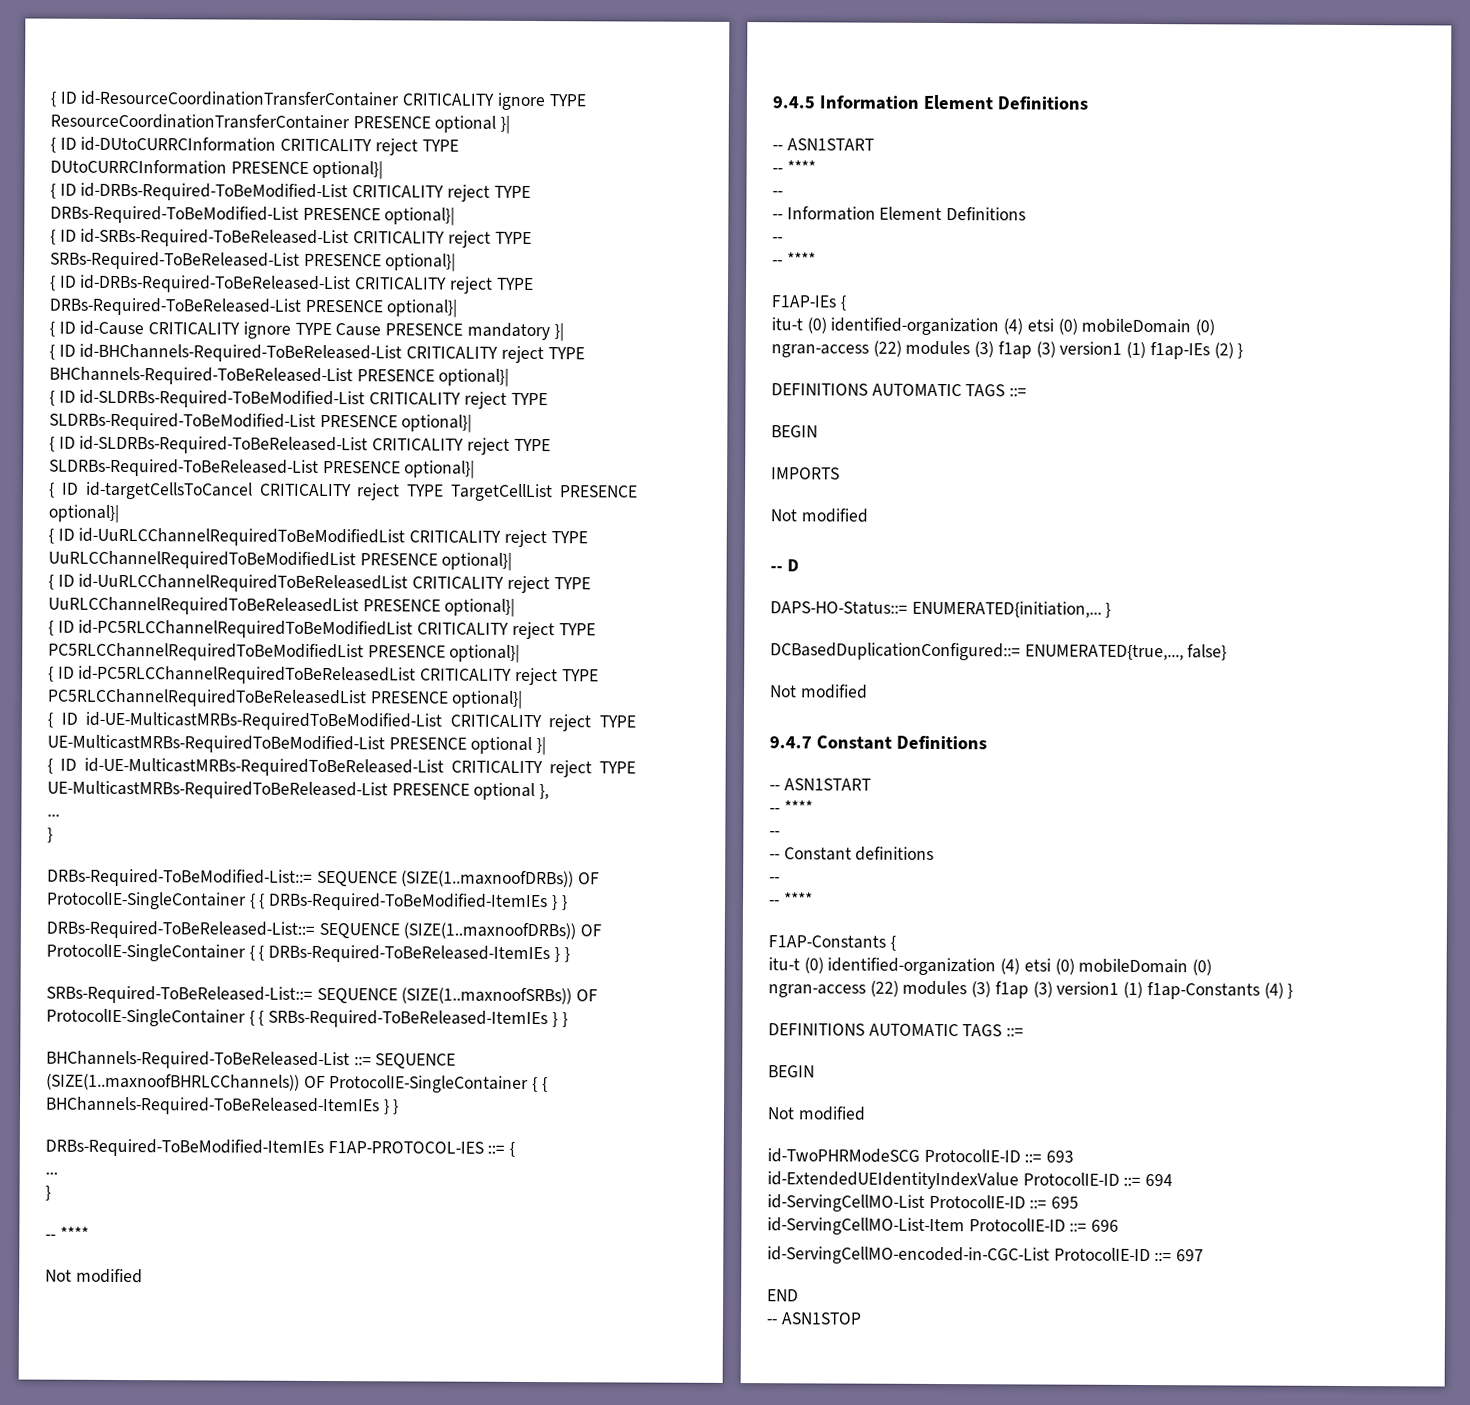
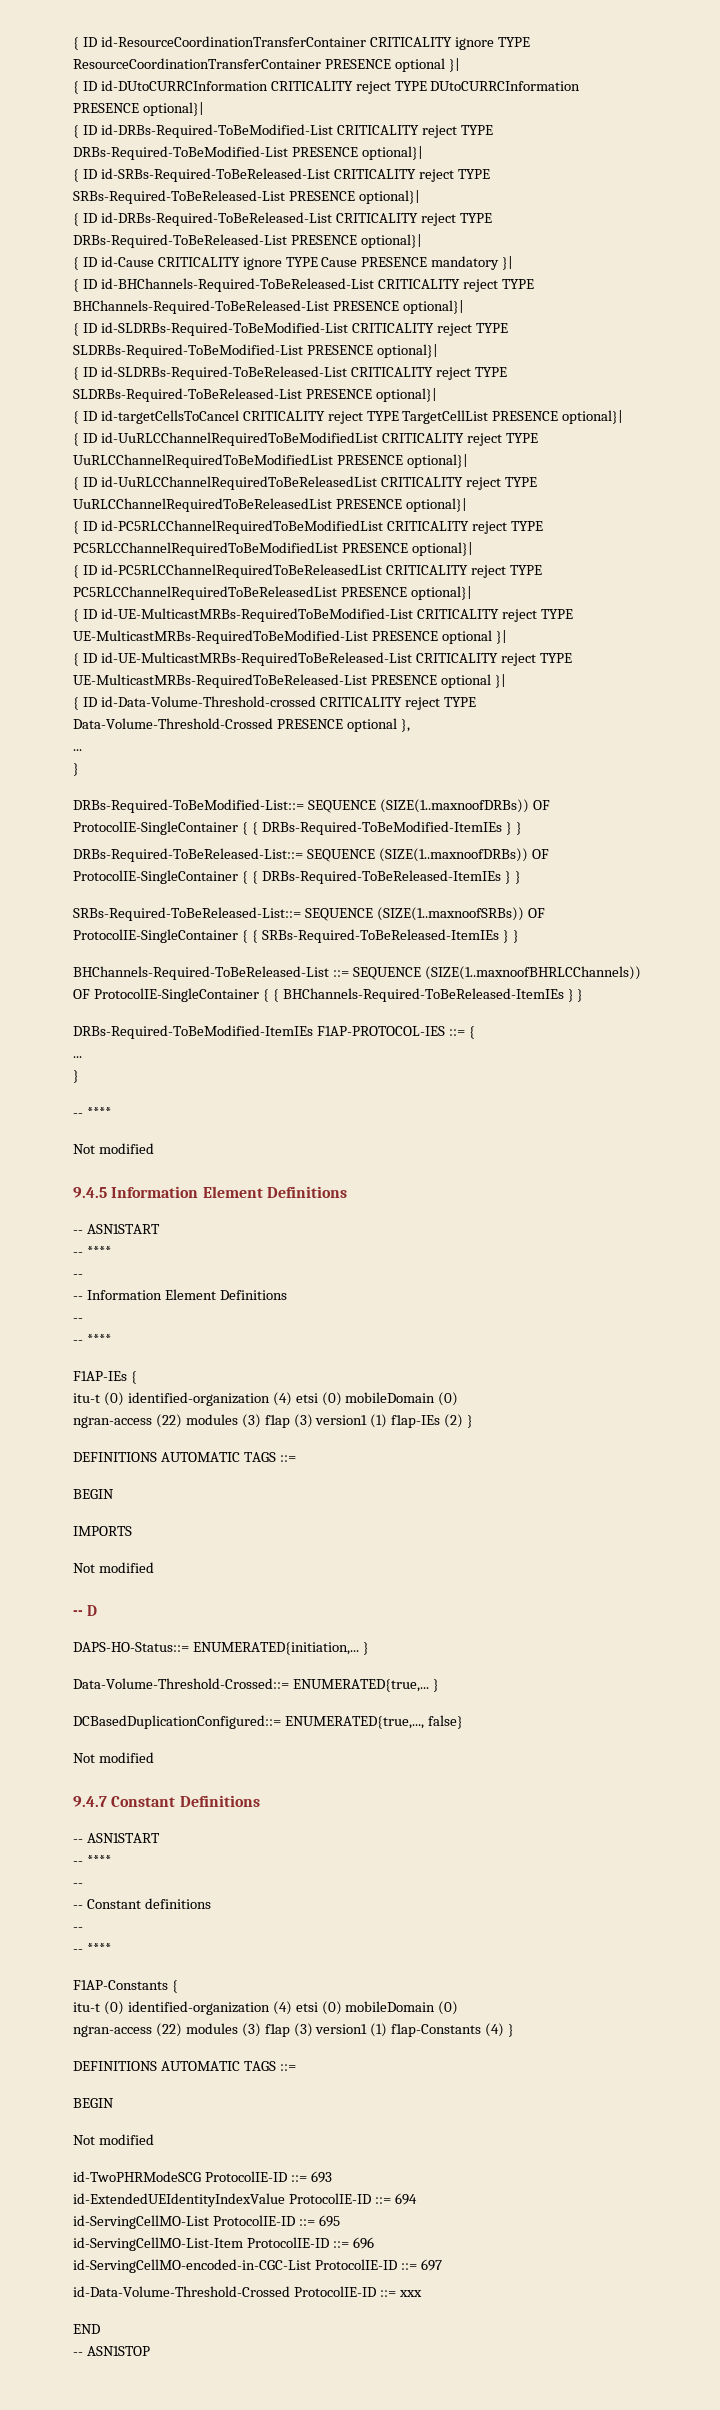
- { ID id-UE-MulticastMRBs-RequiredToBeReleased-List CRITICALITY reject TYPE UE-MulticastMRBs-RequiredToBeReleased-List PRESENCE optional },
+ { ID id-UE-MulticastMRBs-RequiredToBeReleased-List CRITICALITY reject TYPE UE-MulticastMRBs-RequiredToBeReleased-List PRESENCE optional }|
+ { ID id-Data-Volume-Threshold-crossed CRITICALITY reject TYPE Data-Volume-Threshold-Crossed PRESENCE optional },
+ Data-Volume-Threshold-Crossed::= ENUMERATED{true,... }
+ id-Data-Volume-Threshold-Crossed ProtocolIE-ID ::= xxx

